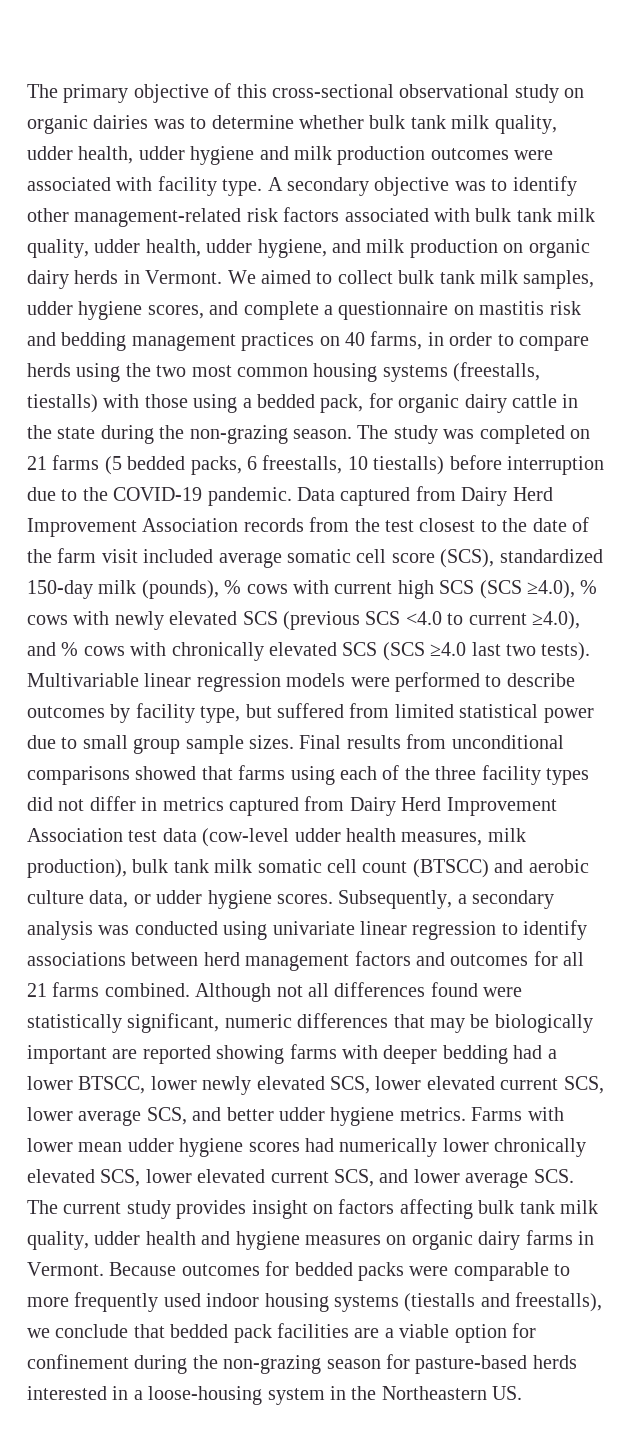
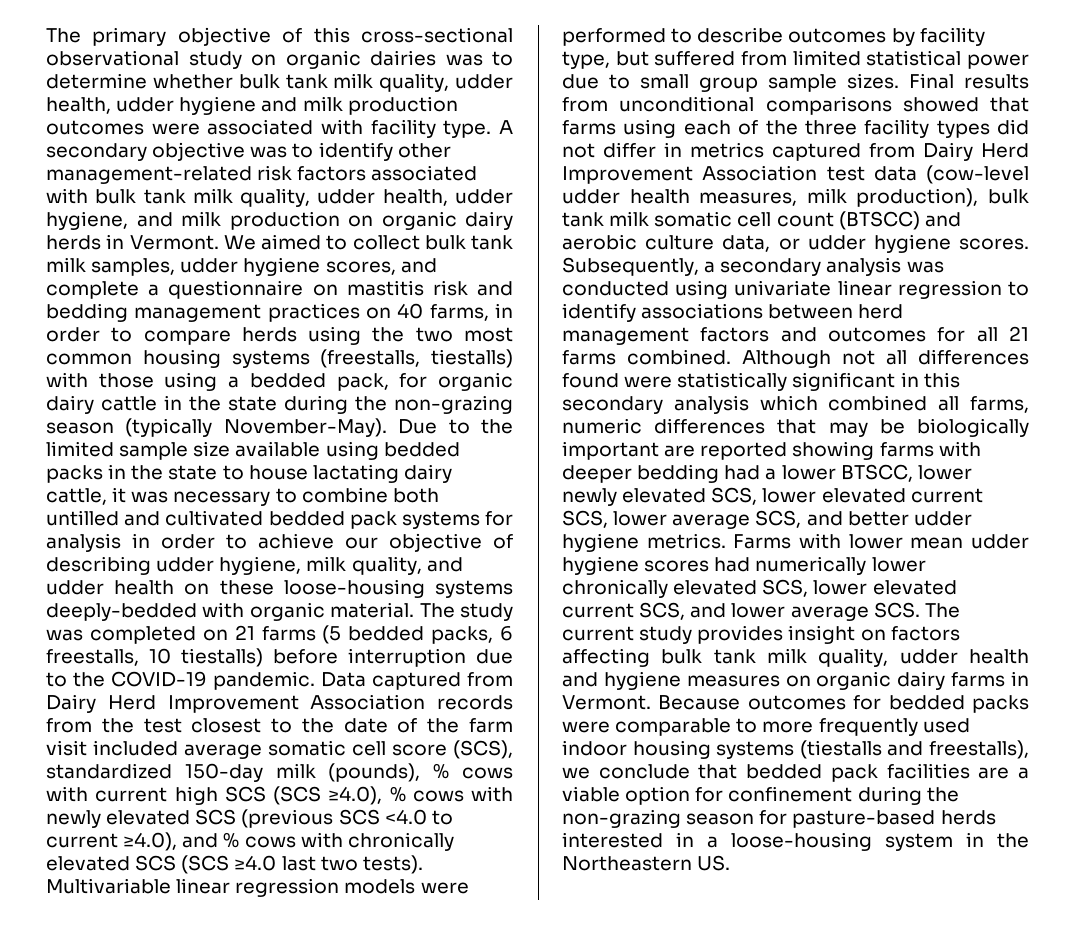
- We aimed to collect bulk tank milk samples, udder hygiene scores, and complete a questionnaire on mastitis risk and bedding management practices on 40 farms, in order to compare herds using the two most common housing systems (freestalls, tiestalls) with those using a bedded pack, for organic dairy cattle in the state during the non-grazing season.
+ We aimed to collect bulk tank milk samples, udder hygiene scores, and complete a questionnaire on mastitis risk and bedding management practices on 40 farms, in order to compare herds using the two most common housing systems (freestalls, tiestalls) with those using a bedded pack, for organic dairy cattle in the state during the non-grazing season (typically November-May). Due to the limited sample size available using bedded packs in the state to house lactating dairy cattle, it was necessary to combine both untilled and cultivated bedded pack systems for analysis in order to achieve our objective of describing udder hygiene, milk quality, and udder health on these loose-housing systems deeply-bedded with organic material.
- Although not all differences found were statistically significant, numeric differences that may be biologically important are reported showing farms with deeper bedding had a lower BTSCC, lower newly elevated SCS, lower elevated current SCS, lower average SCS, and better udder hygiene metrics.
+ Although not all differences found were statistically significant in this secondary analysis which combined all farms, numeric differences that may be biologically important are reported showing farms with deeper bedding had a lower BTSCC, lower newly elevated SCS, lower elevated current SCS, lower average SCS, and better udder hygiene metrics.

